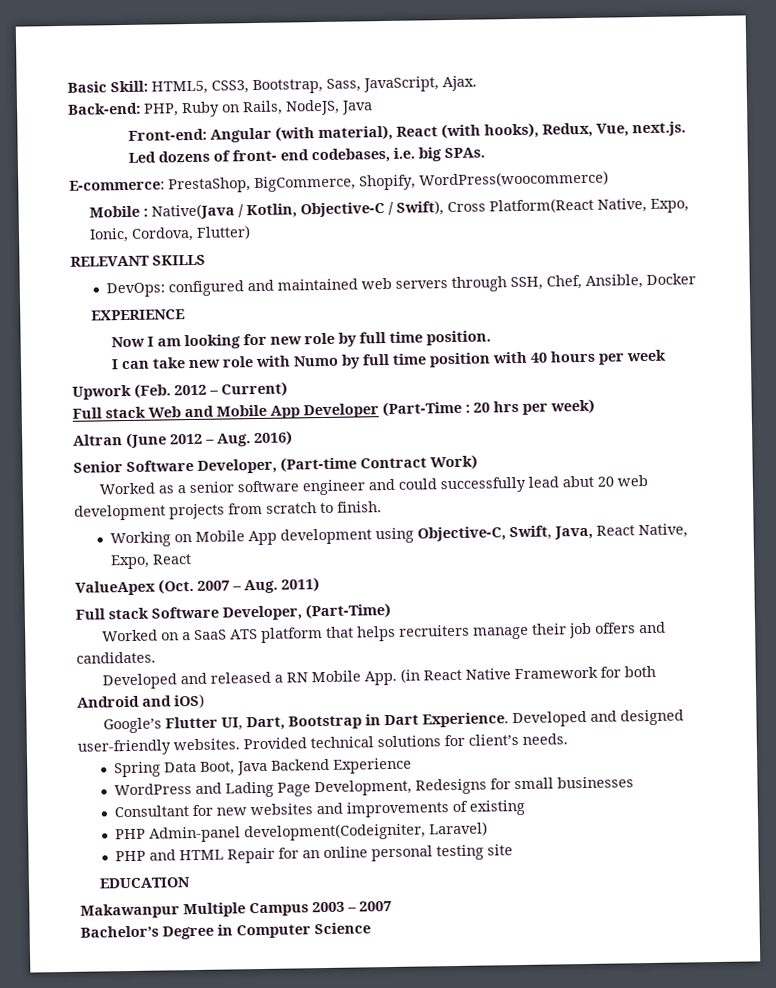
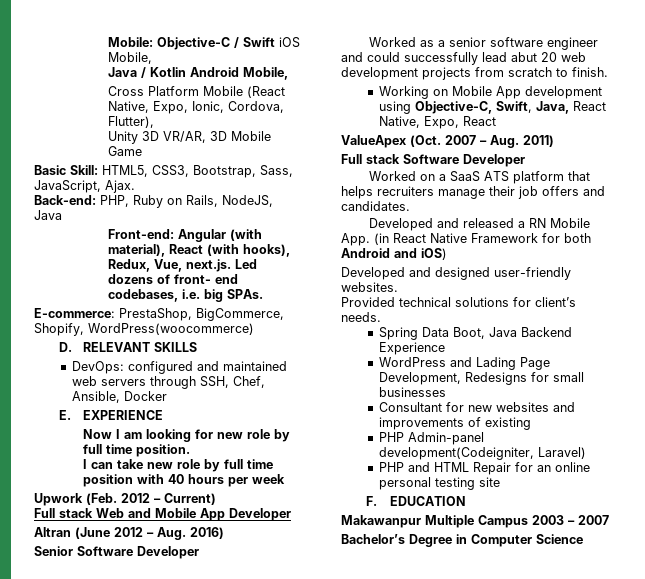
+ Mobile: Objective-C / Swift iOS Mobile,
+ Java / Kotlin Android Mobile,
+ Cross Platform Mobile (React Native, Expo, Ionic, Cordova, Flutter),
+ Unity 3D VR/AR, 3D Mobile Game
- Mobile : Native(Java / Kotlin, Objective-C / Swift), Cross Platform(React Native, Expo, Ionic, Cordova, Flutter)
- RELEVANT SKILLS
+ D. RELEVANT SKILLS
- EXPERIENCE
+ E. EXPERIENCE
- I can take new role with Numo by full time position with 40 hours per week
+ I can take new role by full time position with 40 hours per week
- Full stack Web and Mobile App Developer (Part-Time : 20 hrs per week)
+ Full stack Web and Mobile App Developer
- Senior Software Developer, (Part-time Contract Work)
+ Senior Software Developer
- Full stack Software Developer, (Part-Time)
+ Full stack Software Developer
- Google’s Flutter UI, Dart, Bootstrap in Dart Experience. Developed and designed user-friendly websites. Provided technical solutions for client’s needs.
+ Developed and designed user-friendly websites.
+ Provided technical solutions for client’s needs.
- EDUCATION
+ F. EDUCATION

